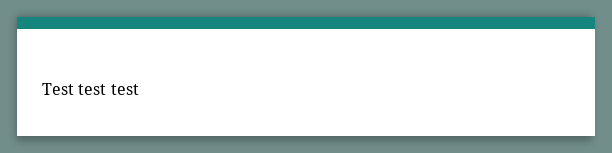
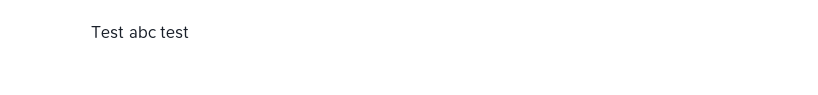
- Test test test
+ Test abc test

